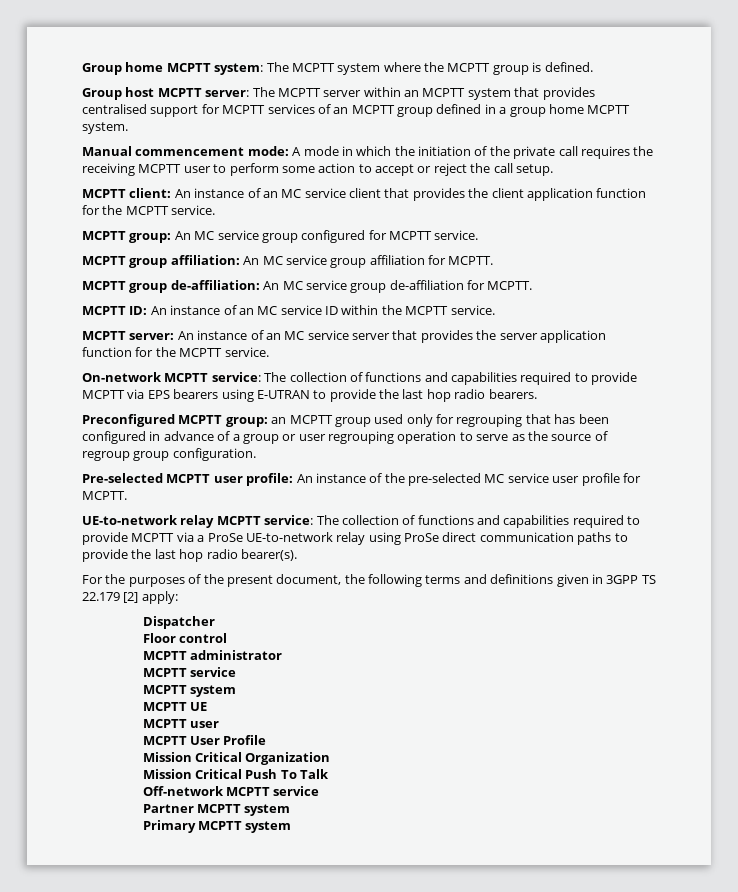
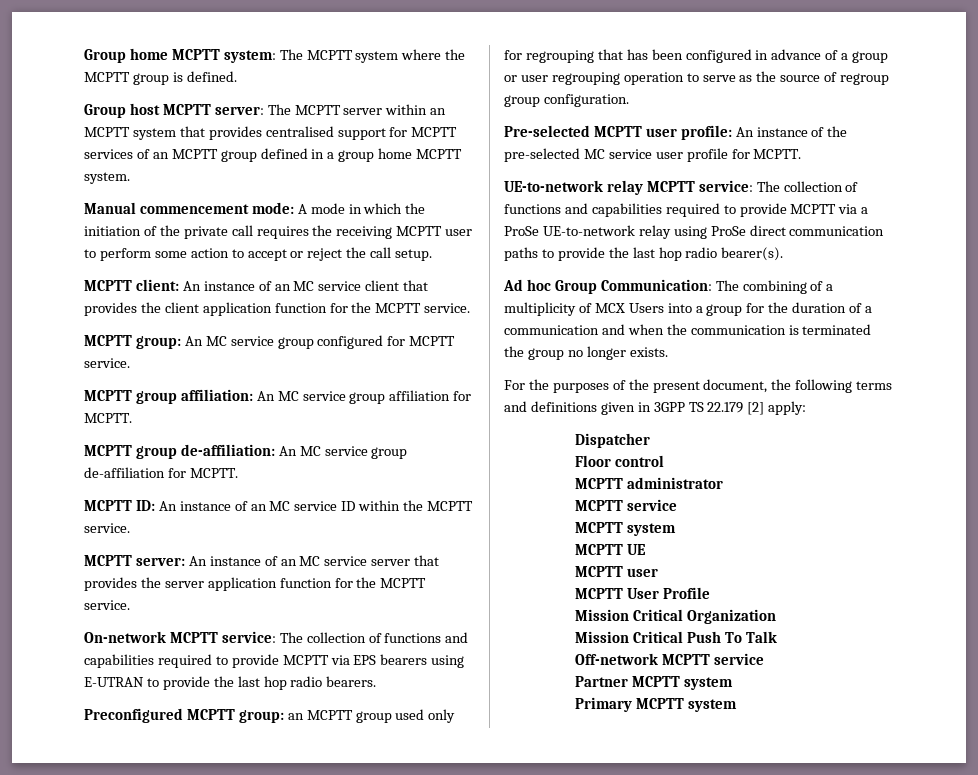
+ Ad hoc Group Communication: The combining of a multiplicity of MCX Users into a group for the duration of a communication and when the communication is terminated the group no longer exists.

